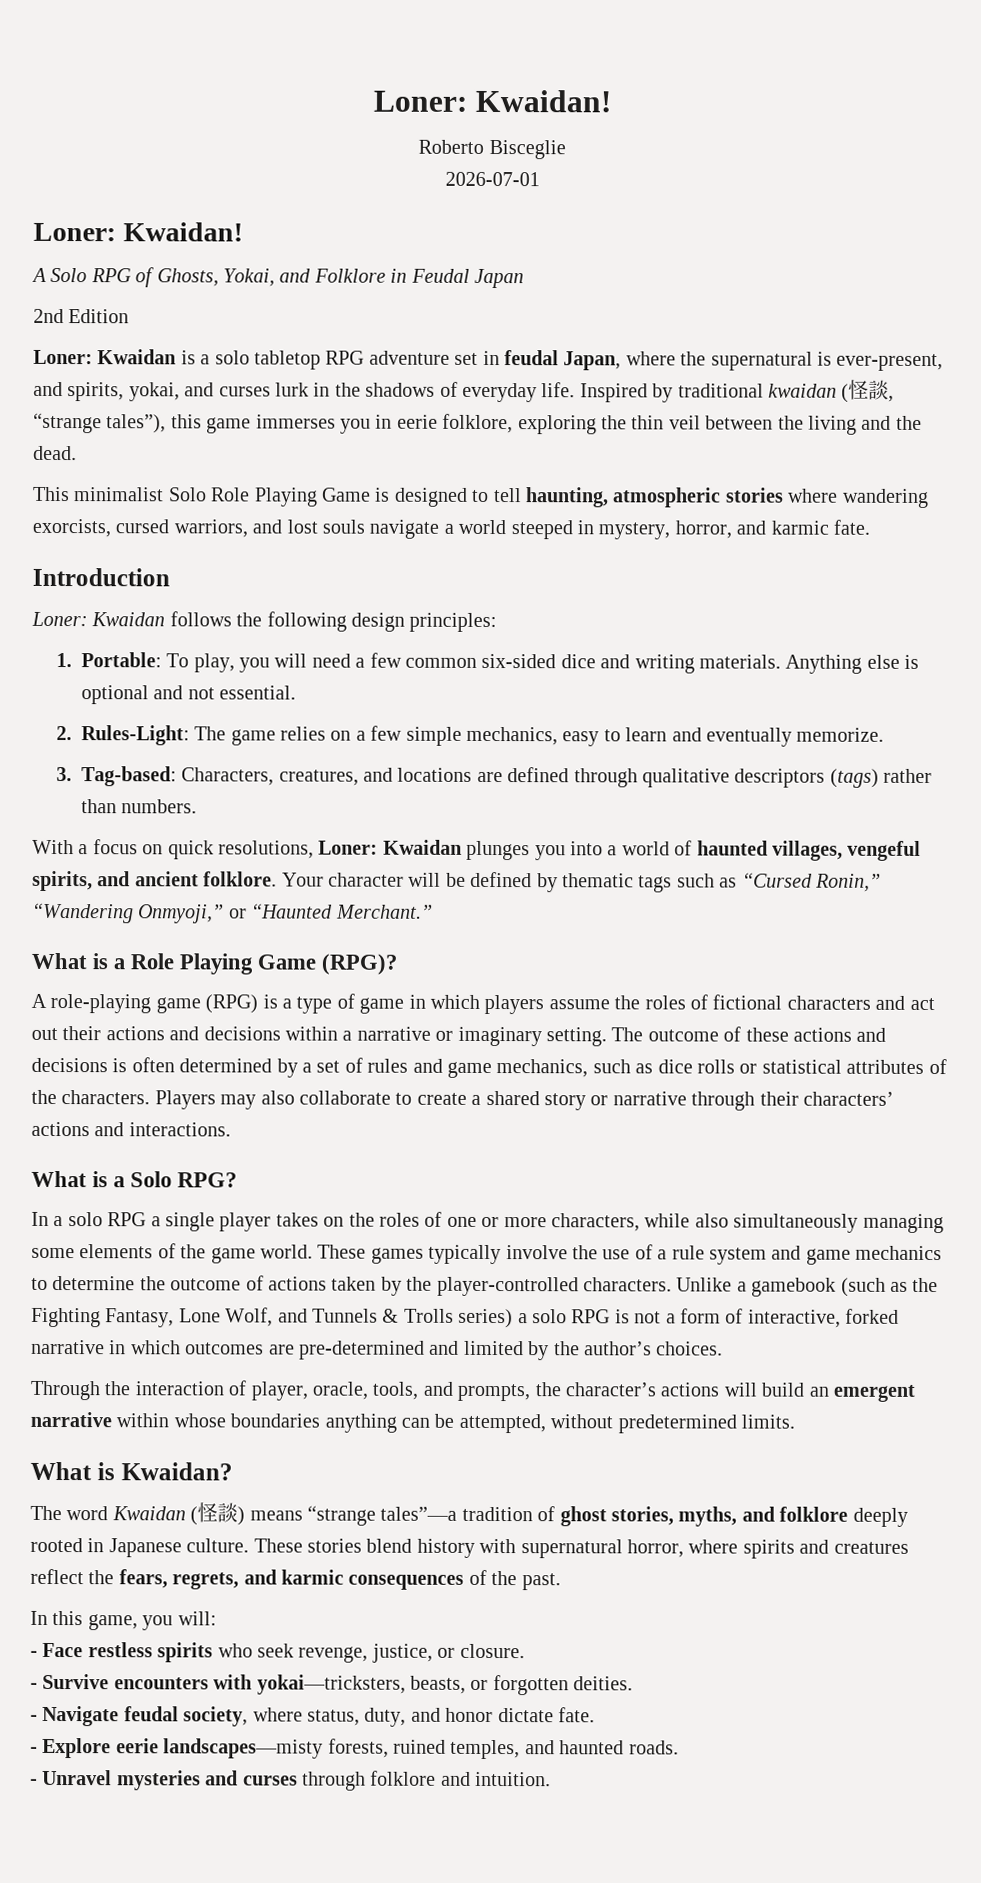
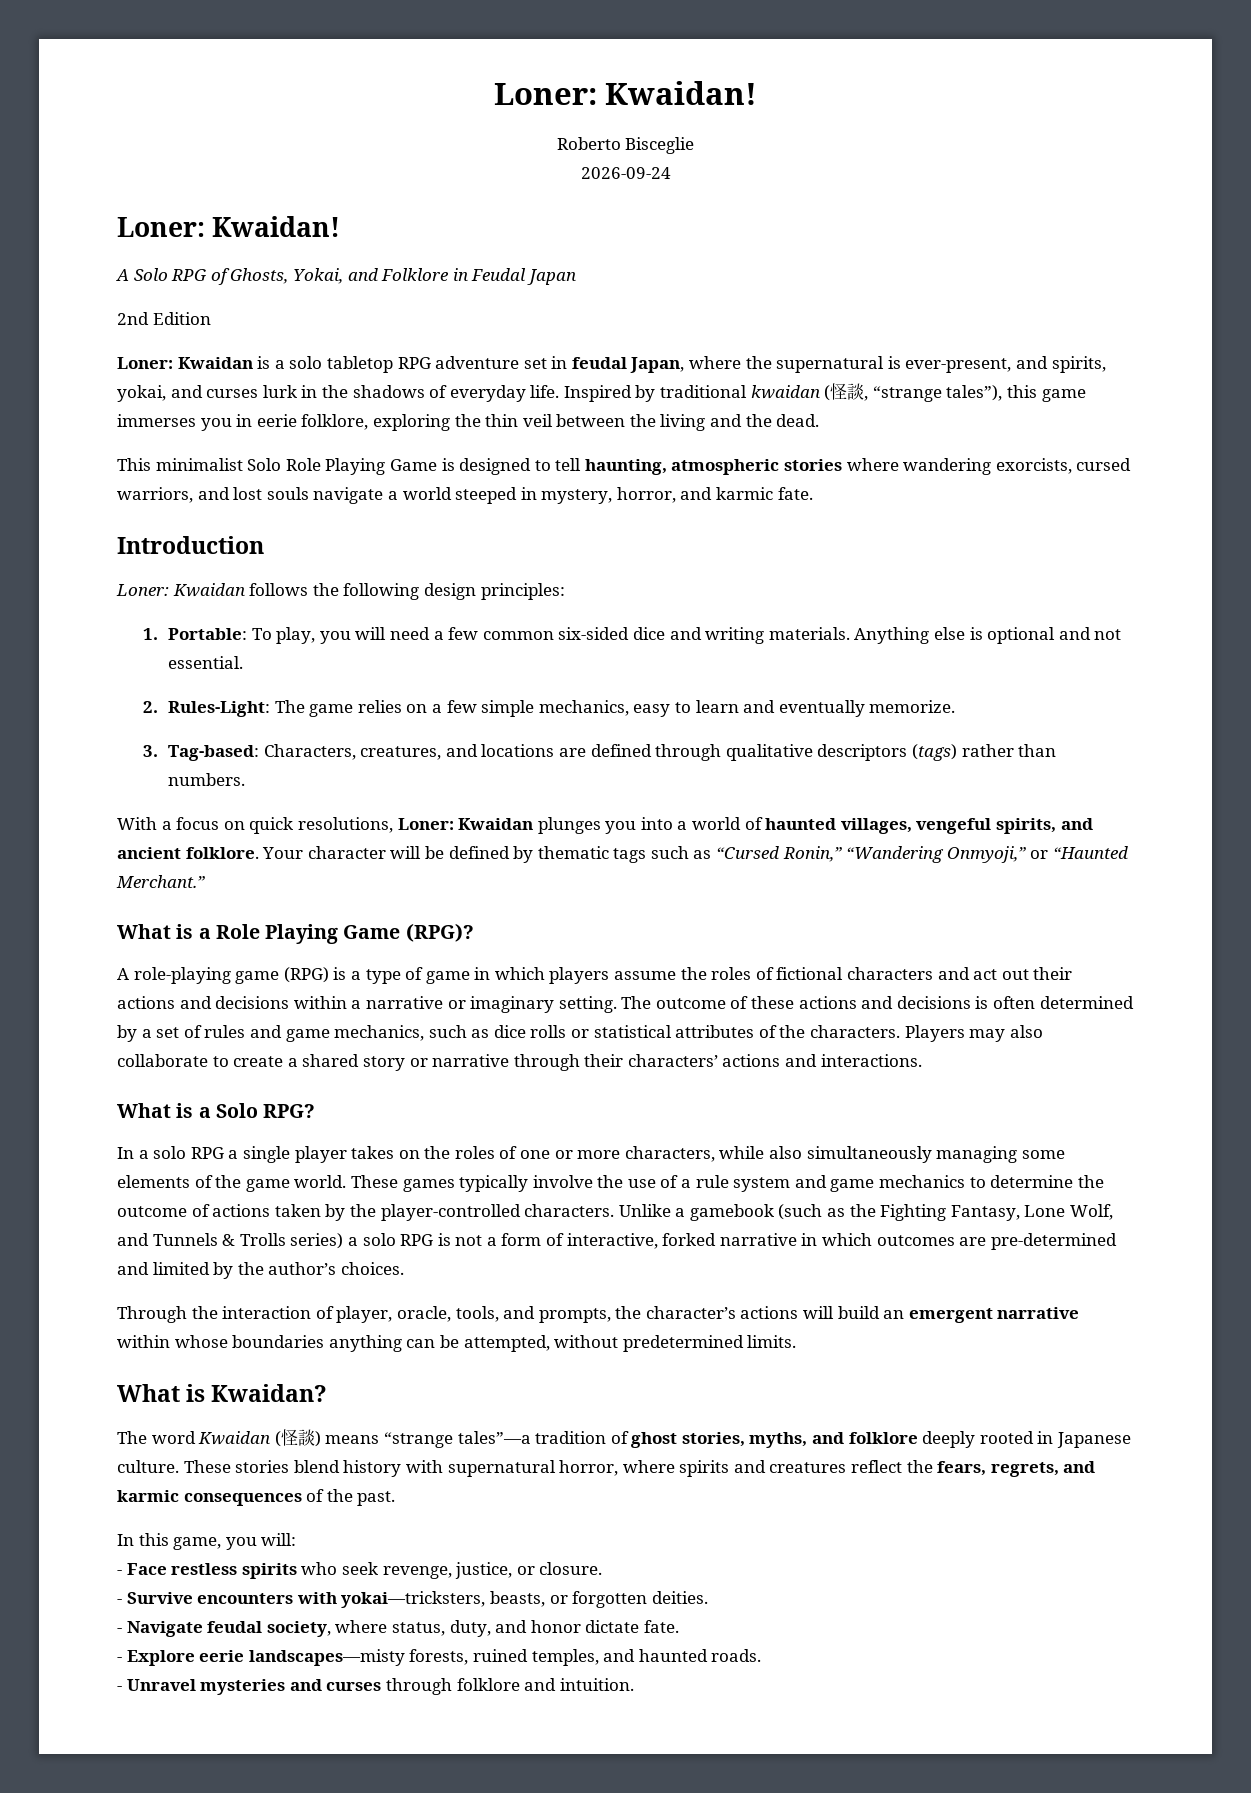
- 2026-07-01
+ 2026-09-24

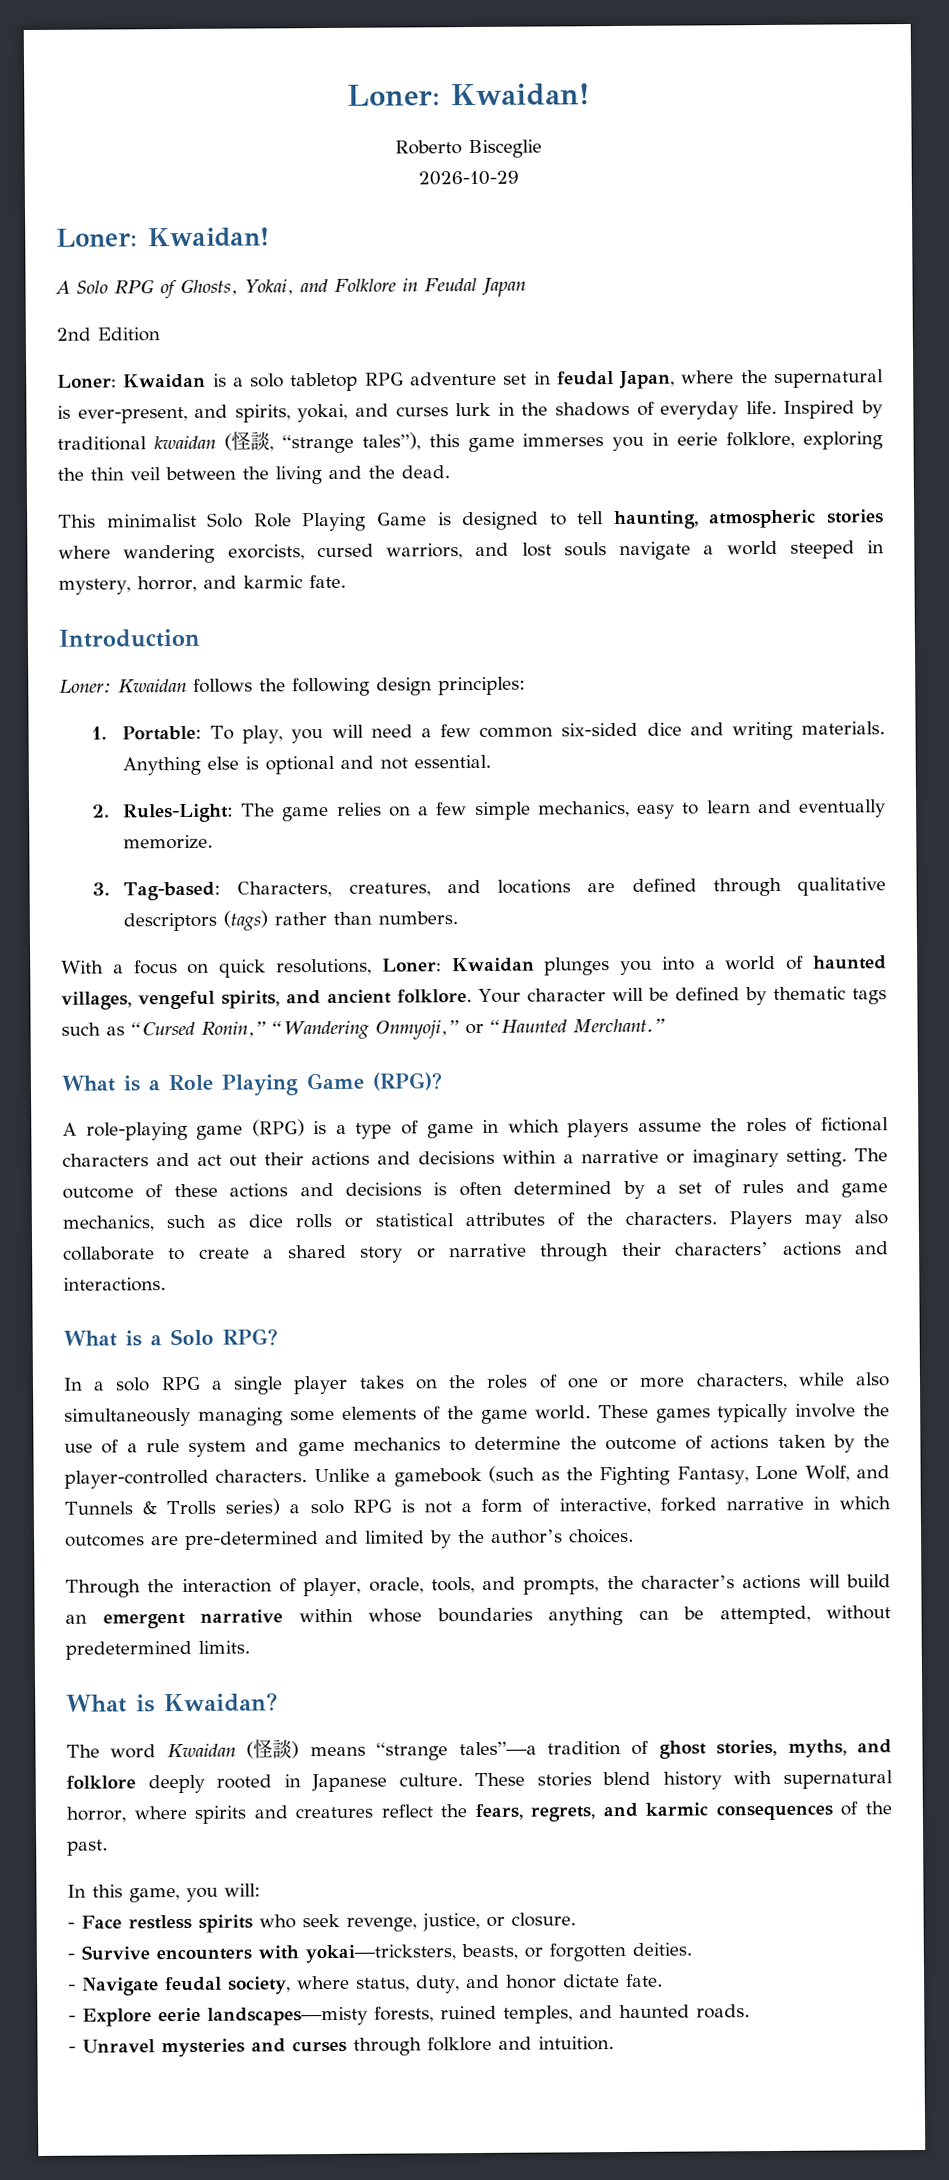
- 2026-09-24
+ 2026-10-29

